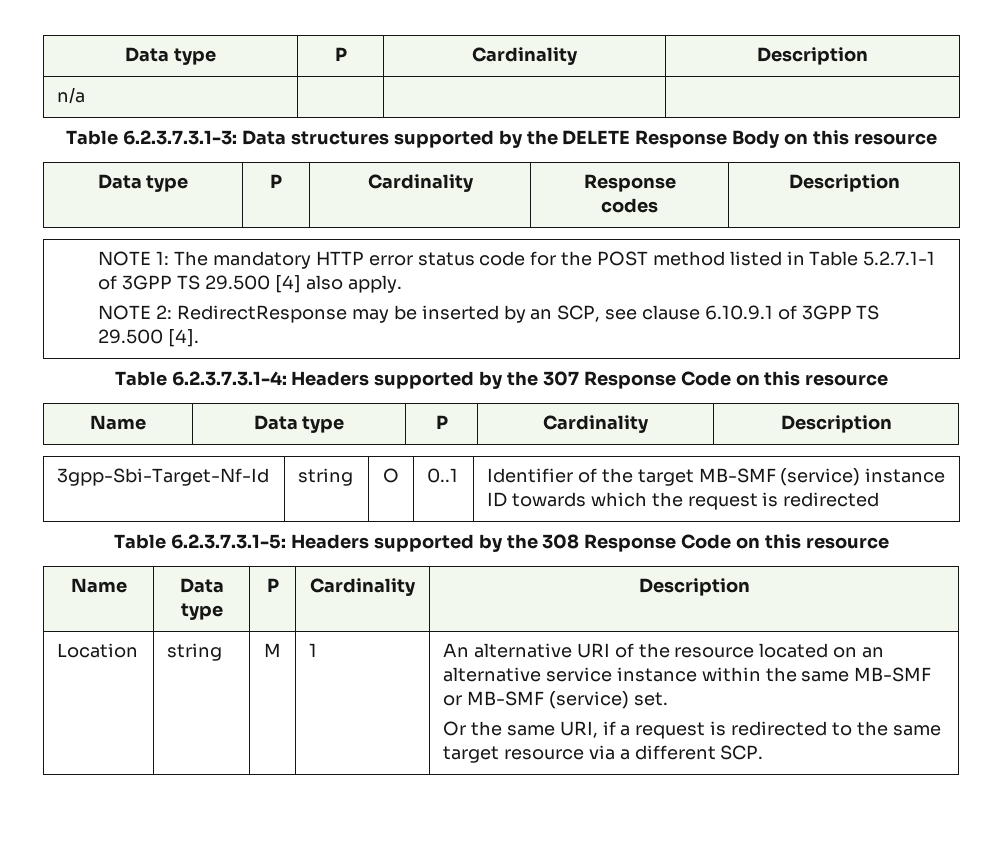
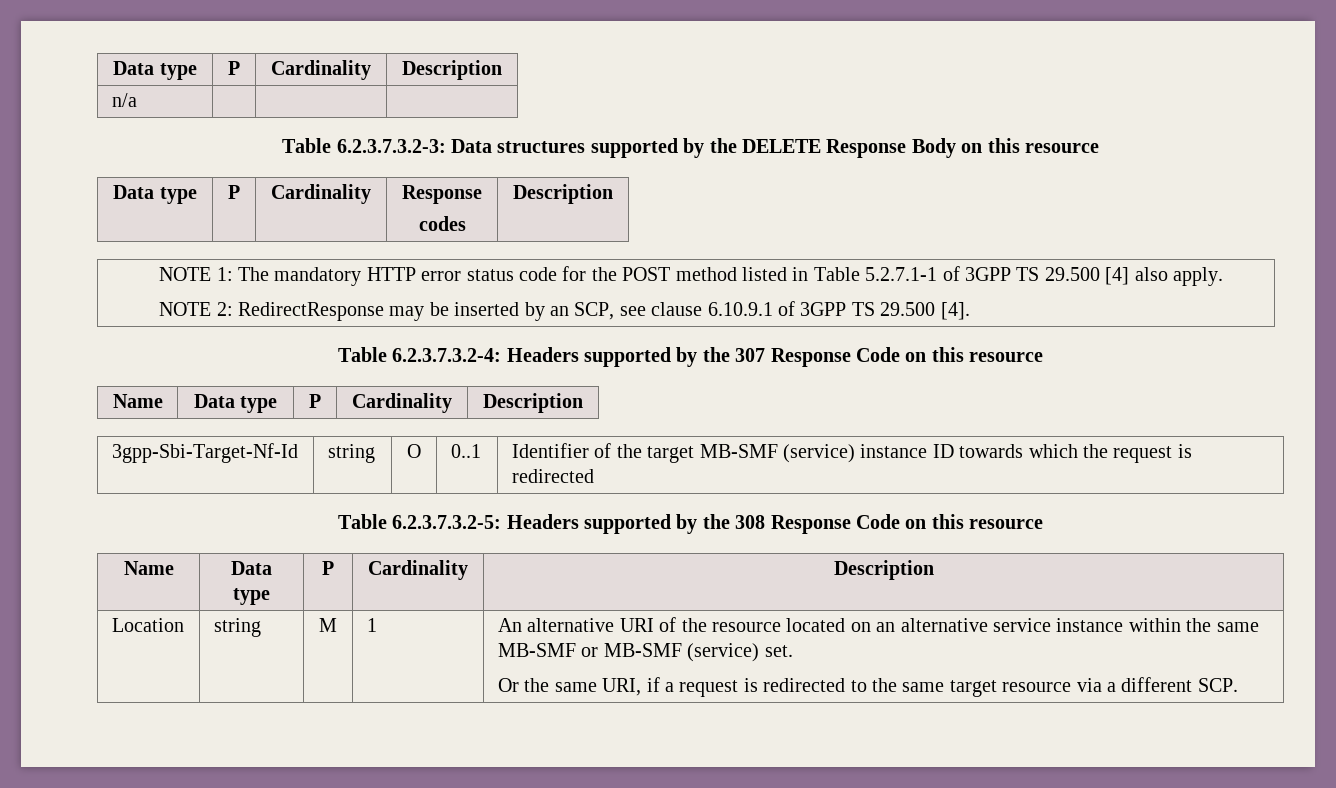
- Table 6.2.3.7.3.1-3: Data structures supported by the DELETE Response Body on this resource
+ Table 6.2.3.7.3.2-3: Data structures supported by the DELETE Response Body on this resource
- Table 6.2.3.7.3.1-4: Headers supported by the 307 Response Code on this resource
+ Table 6.2.3.7.3.2-4: Headers supported by the 307 Response Code on this resource
- Table 6.2.3.7.3.1-5: Headers supported by the 308 Response Code on this resource
+ Table 6.2.3.7.3.2-5: Headers supported by the 308 Response Code on this resource

